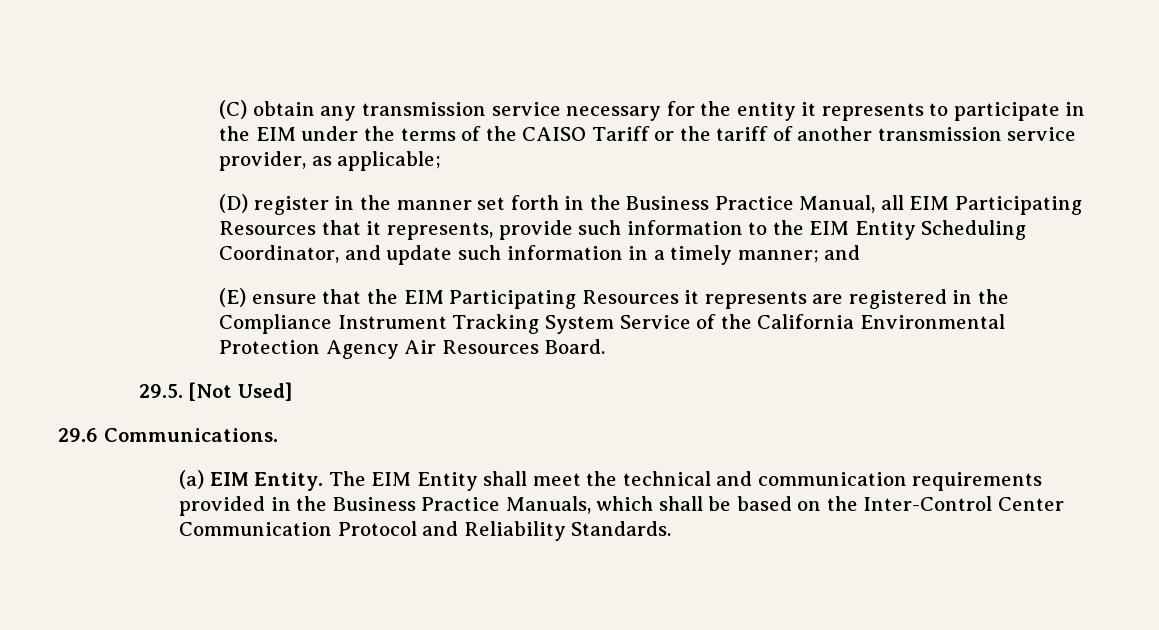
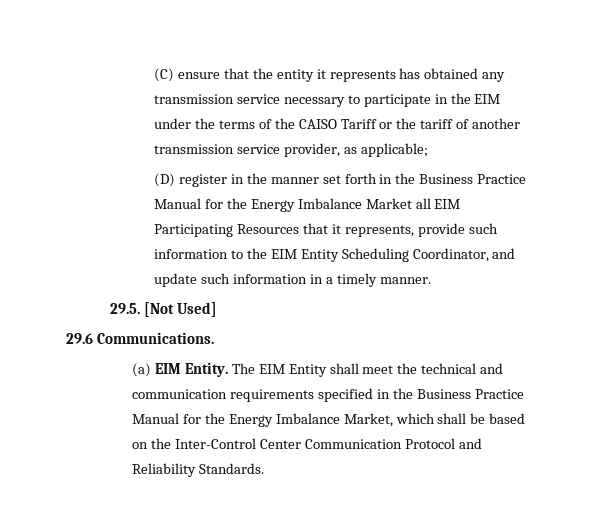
- (C) obtain any transmission service necessary for the entity it represents to participate in the EIM under the terms of the CAISO Tariff or the tariff of another transmission service provider, as applicable;
+ (C) ensure that the entity it represents has obtained any transmission service necessary to participate in the EIM under the terms of the CAISO Tariff or the tariff of another transmission service provider, as applicable;
- (D) register in the manner set forth in the Business Practice Manual, all EIM Participating Resources that it represents, provide such information to the EIM Entity Scheduling Coordinator, and update such information in a timely manner; and
- (E) ensure that the EIM Participating Resources it represents are registered in the Compliance Instrument Tracking System Service of the California Environmental Protection Agency Air Resources Board.
+ (D) register in the manner set forth in the Business Practice Manual for the Energy Imbalance Market all EIM Participating Resources that it represents, provide such information to the EIM Entity Scheduling Coordinator, and update such information in a timely manner.
- The EIM Entity shall meet the technical and communication requirements provided in the Business Practice Manuals, which shall be based on the Inter-Control Center Communication Protocol and Reliability Standards.
+ The EIM Entity shall meet the technical and communication requirements specified in the Business Practice Manual for the Energy Imbalance Market, which shall be based on the Inter-Control Center Communication Protocol and Reliability Standards.

